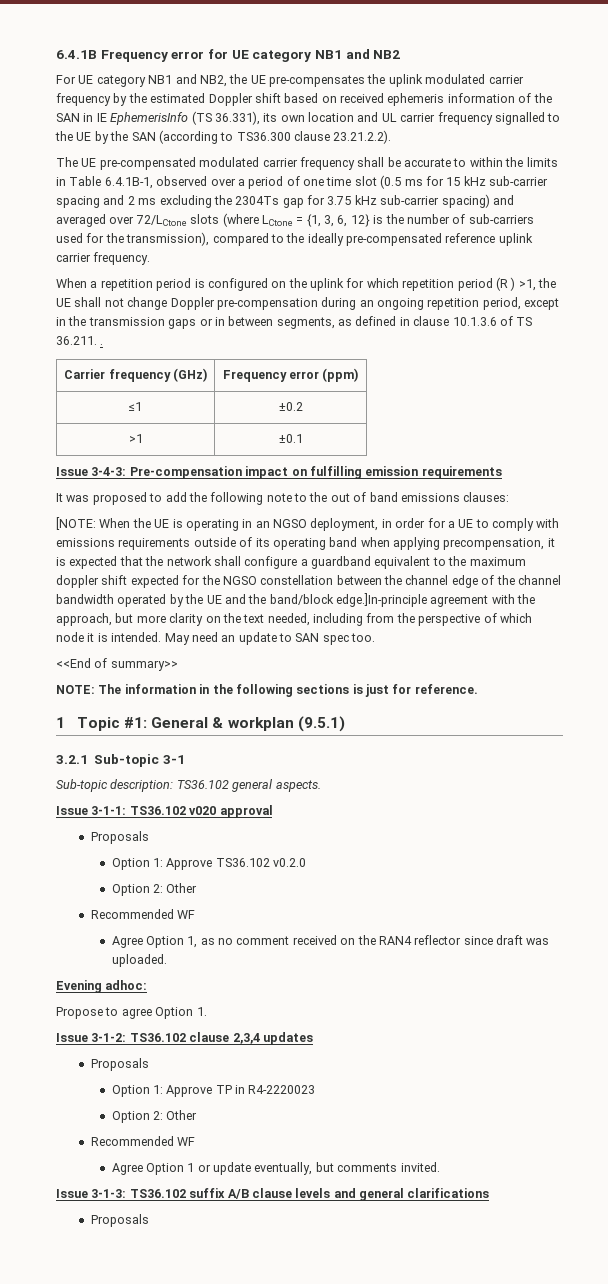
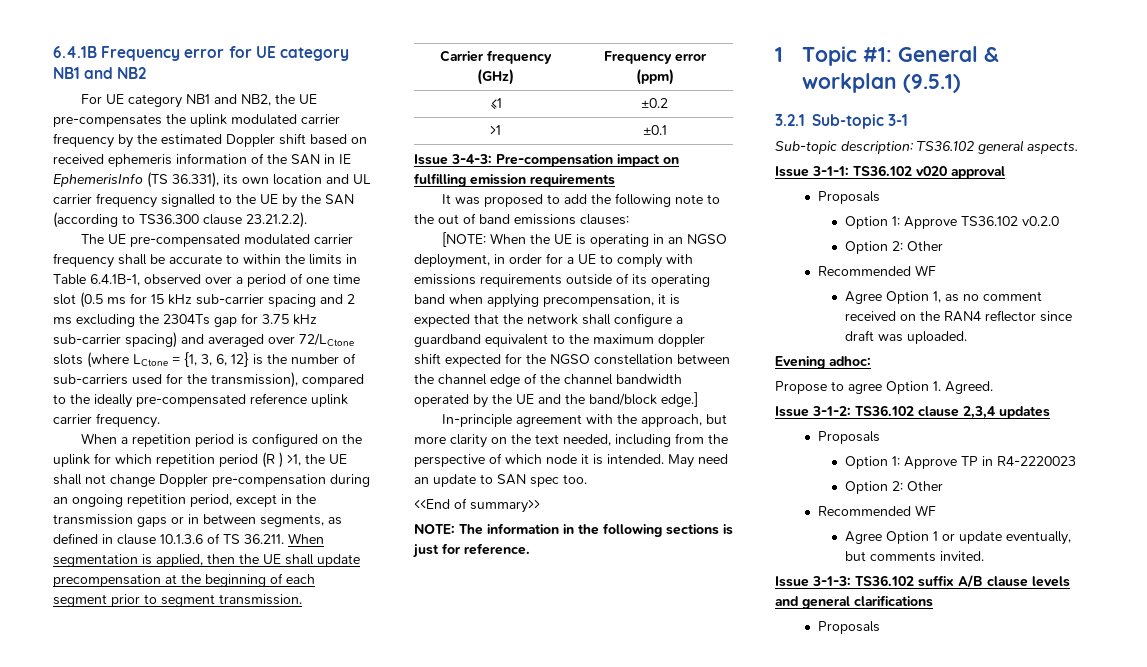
- When a repetition period is configured on the uplink for which repetition period (R ) >1, the UE shall not change Doppler pre-compensation during an ongoing repetition period, except in the transmission gaps or in between segments, as defined in clause 10.1.3.6 of TS 36.211. .
+ When a repetition period is configured on the uplink for which repetition period (R ) >1, the UE shall not change Doppler pre-compensation during an ongoing repetition period, except in the transmission gaps or in between segments, as defined in clause 10.1.3.6 of TS 36.211. When segmentation is applied, then the UE shall update precompensation at the beginning of each segment prior to segment transmission.
- When the UE is operating in an NGSO deployment, in order for a UE to comply with emissions requirements outside of its operating band when applying precompensation, it is expected that the network shall configure a guardband equivalent to the maximum doppler shift expected for the NGSO constellation between the channel edge of the channel bandwidth operated by the UE and the band/block edge.]In-principle agreement with the approach, but more clarity on the text needed, including from the perspective of which node it is intended.
+ When the UE is operating in an NGSO deployment, in order for a UE to comply with emissions requirements outside of its operating band when applying precompensation, it is expected that the network shall configure a guardband equivalent to the maximum doppler shift expected for the NGSO constellation between the channel edge of the channel bandwidth operated by the UE and the band/block edge.]
+ In-principle agreement with the approach, but more clarity on the text needed, including from the perspective of which node it is intended.
- Propose to agree Option 1.
+ Propose to agree Option 1. Agreed.

